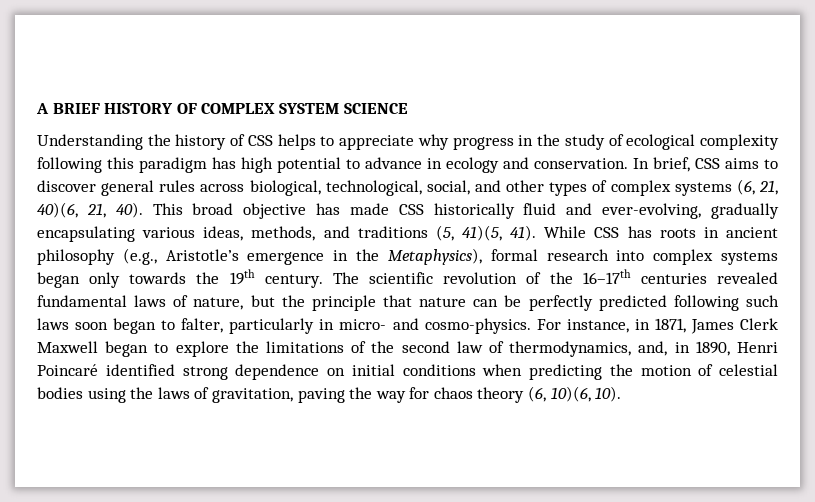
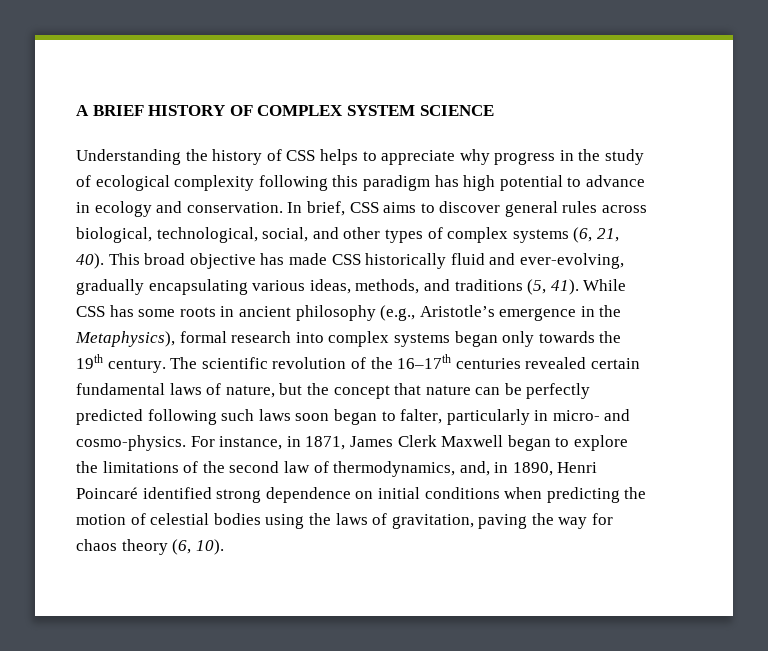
- In brief, CSS aims to discover general rules across biological, technological, social, and other types of complex systems (6, 21, 40)(6, 21, 40).
+ In brief, CSS aims to discover general rules across biological, technological, social, and other types of complex systems (6, 21, 40).
- This broad objective has made CSS historically fluid and ever-evolving, gradually encapsulating various ideas, methods, and traditions (5, 41)(5, 41).
+ This broad objective has made CSS historically fluid and ever-evolving, gradually encapsulating various ideas, methods, and traditions (5, 41).
- While CSS has roots in ancient philosophy (e.g., Aristotle’s emergence in the Metaphysics), formal research into complex systems began only towards the 19th century.
+ While CSS has some roots in ancient philosophy (e.g., Aristotle’s emergence in the Metaphysics), formal research into complex systems began only towards the 19th century.
- The scientific revolution of the 16–17th centuries revealed fundamental laws of nature, but the principle that nature can be perfectly predicted following such laws soon began to falter, particularly in micro- and cosmo-physics.
+ The scientific revolution of the 16–17th centuries revealed certain fundamental laws of nature, but the concept that nature can be perfectly predicted following such laws soon began to falter, particularly in micro- and cosmo-physics.
- For instance, in 1871, James Clerk Maxwell began to explore the limitations of the second law of thermodynamics, and, in 1890, Henri Poincaré identified strong dependence on initial conditions when predicting the motion of celestial bodies using the laws of gravitation, paving the way for chaos theory (6, 10)(6, 10).
+ For instance, in 1871, James Clerk Maxwell began to explore the limitations of the second law of thermodynamics, and, in 1890, Henri Poincaré identified strong dependence on initial conditions when predicting the motion of celestial bodies using the laws of gravitation, paving the way for chaos theory (6, 10).

